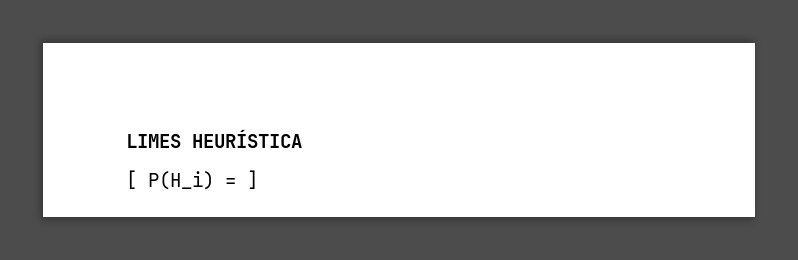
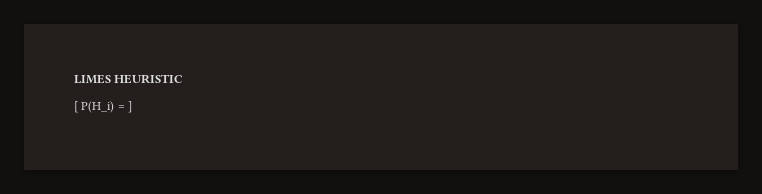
- LIMES HEURÍSTICA
+ LIMES HEURISTIC

